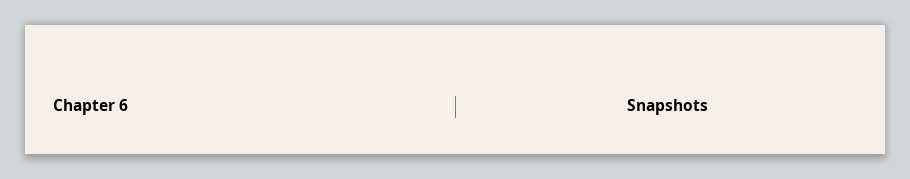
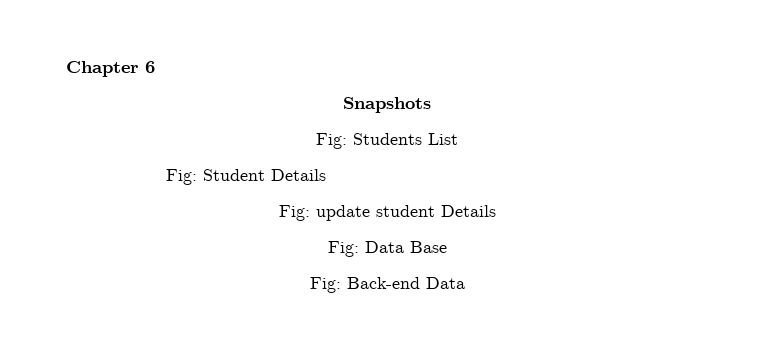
+ Fig: Students List
+ Fig: Student Details
+ Fig: update student Details
+ Fig: Data Base
+ Fig: Back-end Data

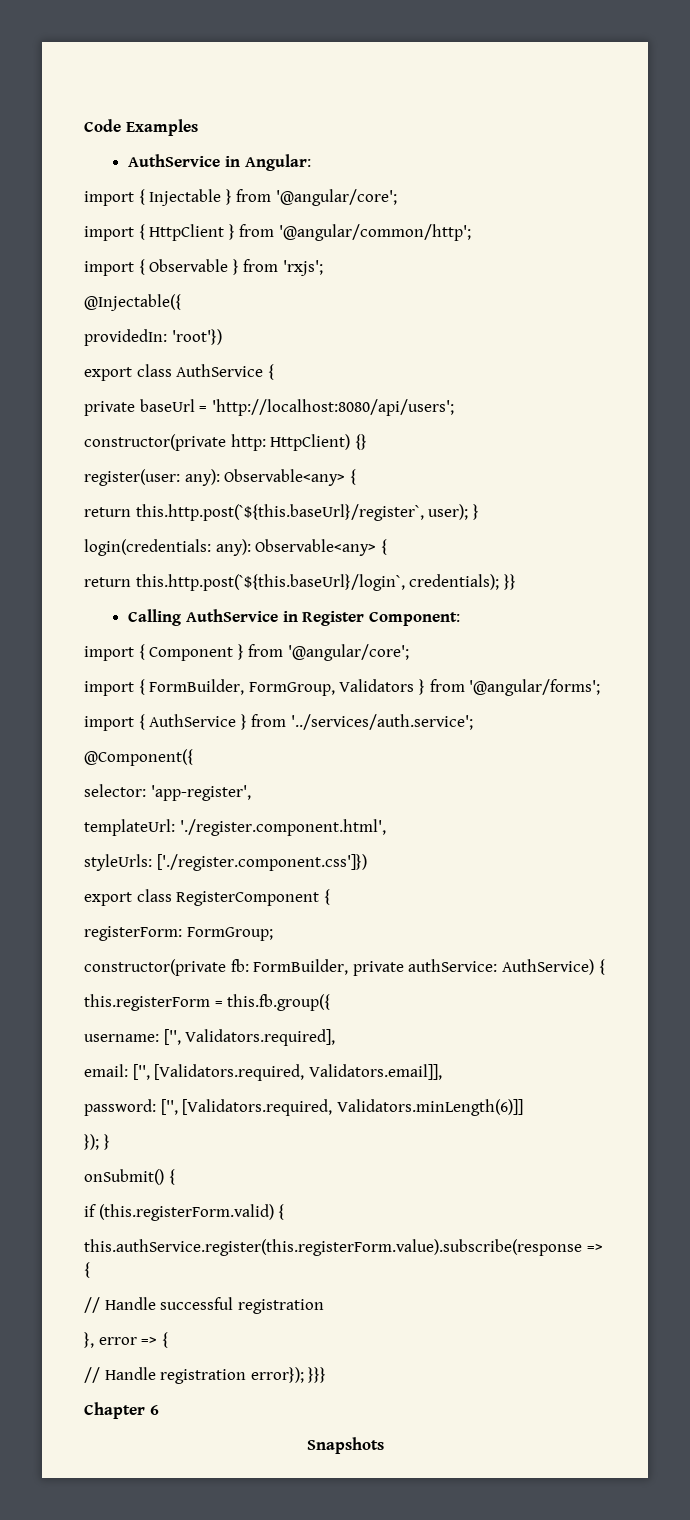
+ Code Examples
+ AuthService in Angular:
+ import { Injectable } from '@angular/core';
+ import { HttpClient } from '@angular/common/http';
+ import { Observable } from 'rxjs';
+ @Injectable({
+ providedIn: 'root'})
+ export class AuthService {
+ private baseUrl = 'http://localhost:8080/api/users';
+ constructor(private http: HttpClient) {}
+ register(user: any): Observable<any> {
+ return this.http.post(`${this.baseUrl}/register`, user); }
+ login(credentials: any): Observable<any> {
+ return this.http.post(`${this.baseUrl}/login`, credentials); }}
+ Calling AuthService in Register Component:
+ import { Component } from '@angular/core';
+ import { FormBuilder, FormGroup, Validators } from '@angular/forms';
+ import { AuthService } from '../services/auth.service';
+ @Component({
+ selector: 'app-register',
+ templateUrl: './register.component.html',
+ styleUrls: ['./register.component.css']})
+ export class RegisterComponent {
+ registerForm: FormGroup;
+ constructor(private fb: FormBuilder, private authService: AuthService) {
+ this.registerForm = this.fb.group({
+ username: ['', Validators.required],
+ email: ['', [Validators.required, Validators.email]],
+ password: ['', [Validators.required, Validators.minLength(6)]]
+ }); }
+ onSubmit() {
+ if (this.registerForm.valid) {
+ this.authService.register(this.registerForm.value).subscribe(response => {
+ // Handle successful registration
+ }, error => {
+ // Handle registration error}); }}}
  Chapter 6
  Snapshots
- Fig: Students List
- Fig: Student Details
- Fig: update student Details
- Fig: Data Base
- Fig: Back-end Data

